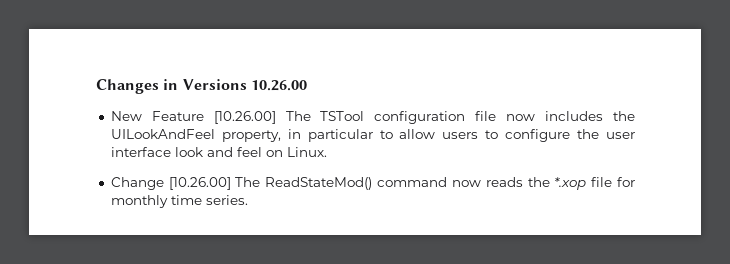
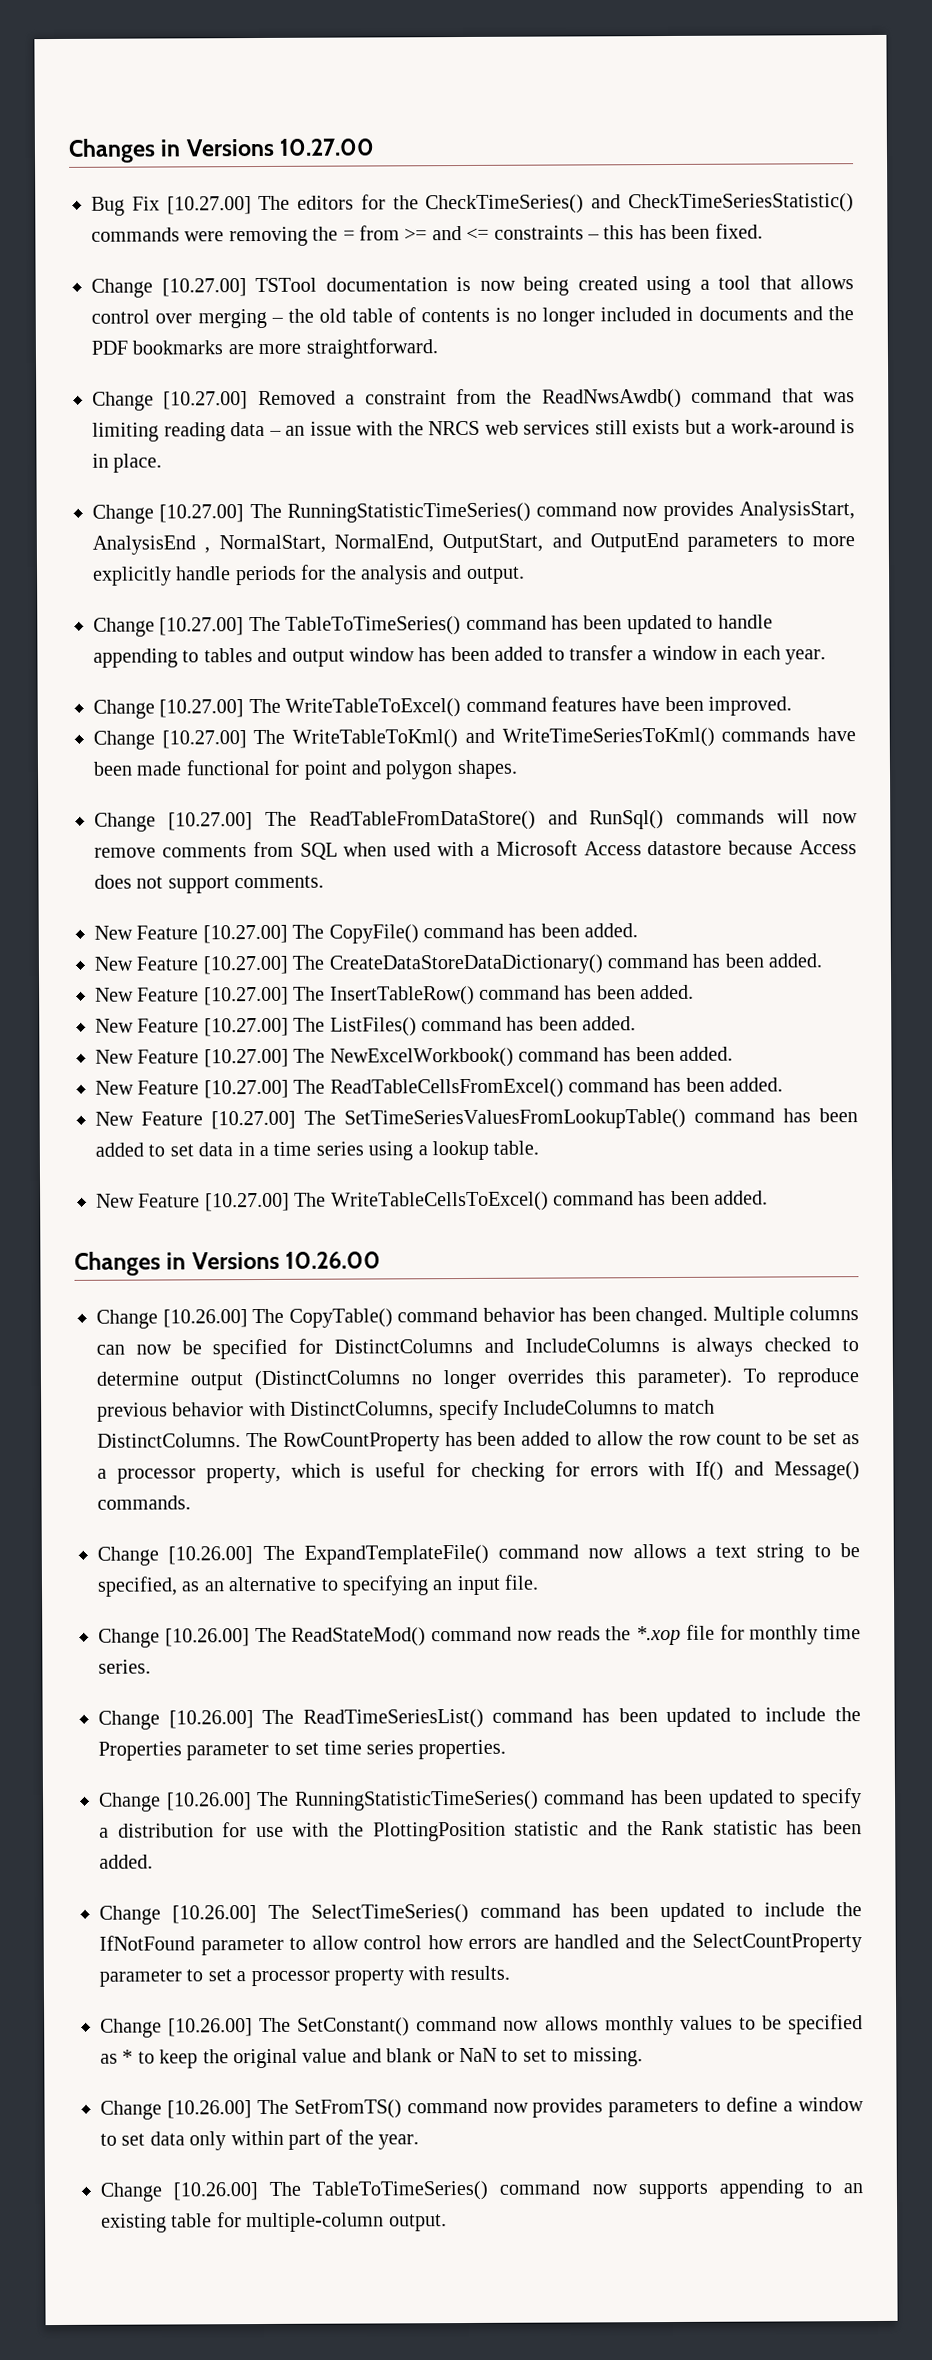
+ Changes in Versions 10.27.00
+ Bug Fix [10.27.00] The editors for the CheckTimeSeries() and CheckTimeSeriesStatistic() commands were removing the = from >= and <= constraints – this has been fixed.
+ Change [10.27.00] TSTool documentation is now being created using a tool that allows control over merging – the old table of contents is no longer included in documents and the PDF bookmarks are more straightforward.
+ Change [10.27.00] Removed a constraint from the ReadNwsAwdb() command that was limiting reading data – an issue with the NRCS web services still exists but a work-around is in place.
+ Change [10.27.00] The RunningStatisticTimeSeries() command now provides AnalysisStart, AnalysisEnd , NormalStart, NormalEnd, OutputStart, and OutputEnd parameters to more explicitly handle periods for the analysis and output.
+ Change [10.27.00] The TableToTimeSeries() command has been updated to handle appending to tables and output window has been added to transfer a window in each year.
+ Change [10.27.00] The WriteTableToExcel() command features have been improved.
+ Change [10.27.00] The WriteTableToKml() and WriteTimeSeriesToKml() commands have been made functional for point and polygon shapes.
+ Change [10.27.00] The ReadTableFromDataStore() and RunSql() commands will now remove comments from SQL when used with a Microsoft Access datastore because Access does not support comments.
+ New Feature [10.27.00] The CopyFile() command has been added.
+ New Feature [10.27.00] The CreateDataStoreDataDictionary() command has been added.
+ New Feature [10.27.00] The InsertTableRow() command has been added.
+ New Feature [10.27.00] The ListFiles() command has been added.
+ New Feature [10.27.00] The NewExcelWorkbook() command has been added.
+ New Feature [10.27.00] The ReadTableCellsFromExcel() command has been added.
+ New Feature [10.27.00] The SetTimeSeriesValuesFromLookupTable() command has been added to set data in a time series using a lookup table.
+ New Feature [10.27.00] The WriteTableCellsToExcel() command has been added.
  Changes in Versions 10.26.00
- New Feature [10.26.00] The TSTool configuration file now includes the UILookAndFeel property, in particular to allow users to configure the user interface look and feel on Linux.
+ Change [10.26.00] The CopyTable() command behavior has been changed. Multiple columns can now be specified for DistinctColumns and IncludeColumns is always checked to determine output (DistinctColumns no longer overrides this parameter). To reproduce previous behavior with DistinctColumns, specify IncludeColumns to match DistinctColumns. The RowCountProperty has been added to allow the row count to be set as a processor property, which is useful for checking for errors with If() and Message() commands.
+ Change [10.26.00] The ExpandTemplateFile() command now allows a text string to be specified, as an alternative to specifying an input file.
+ Change [10.26.00] The ReadTimeSeriesList() command has been updated to include the Properties parameter to set time series properties.
+ Change [10.26.00] The RunningStatisticTimeSeries() command has been updated to specify a distribution for use with the PlottingPosition statistic and the Rank statistic has been added.
+ Change [10.26.00] The SelectTimeSeries() command has been updated to include the IfNotFound parameter to allow control how errors are handled and the SelectCountProperty parameter to set a processor property with results.
+ Change [10.26.00] The SetConstant() command now allows monthly values to be specified as * to keep the original value and blank or NaN to set to missing.
+ Change [10.26.00] The SetFromTS() command now provides parameters to define a window to set data only within part of the year.
+ Change [10.26.00] The TableToTimeSeries() command now supports appending to an existing table for multiple-column output.

